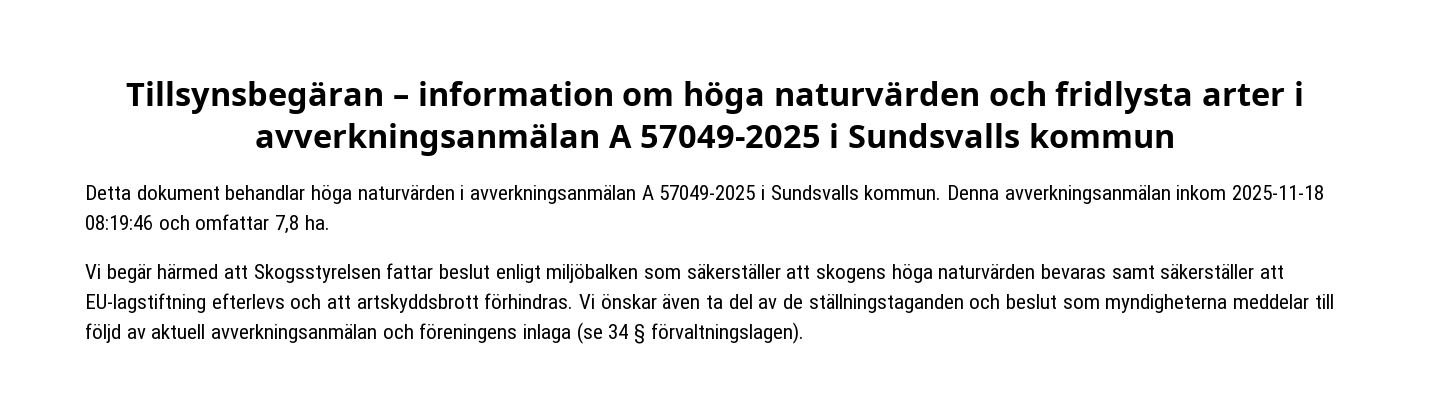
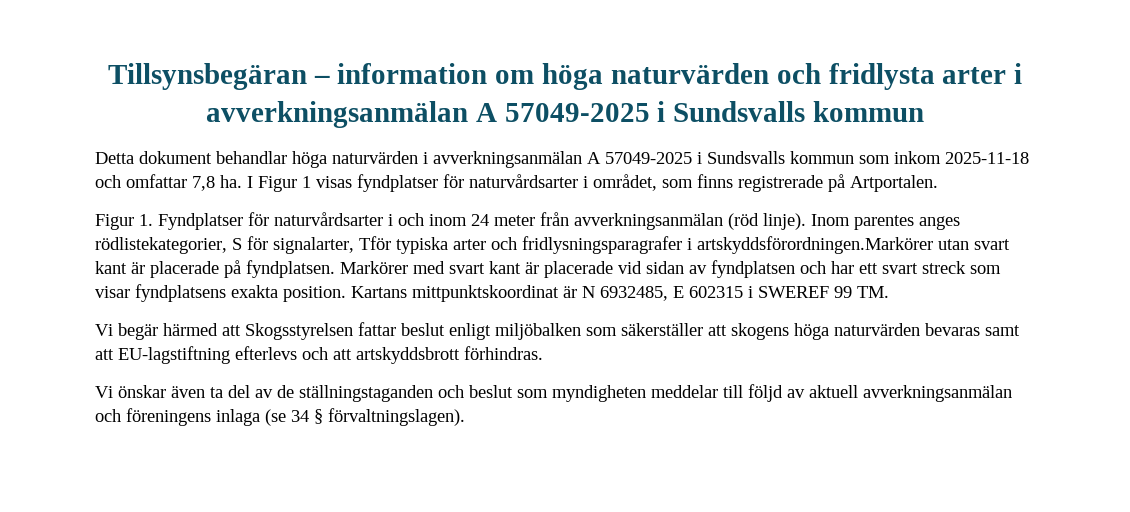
- Detta dokument behandlar höga naturvärden i avverkningsanmälan A 57049-2025 i Sundsvalls kommun. Denna avverkningsanmälan inkom 2025-11-18 08:19:46 och omfattar 7,8 ha.
+ Detta dokument behandlar höga naturvärden i avverkningsanmälan A 57049-2025 i Sundsvalls kommun som inkom 2025-11-18 och omfattar 7,8 ha. I Figur 1 visas fyndplatser för naturvårdsarter i området, som finns registrerade på Artportalen.
+ Figur 1. Fyndplatser för naturvårdsarter i och inom 24 meter från avverkningsanmälan (röd linje). Inom parentes anges rödlistekategorier, S för signalarter, Tför typiska arter och fridlysningsparagrafer i artskyddsförordningen.Markörer utan svart kant är placerade på fyndplatsen. Markörer med svart kant är placerade vid sidan av fyndplatsen och har ett svart streck som visar fyndplatsens exakta position. Kartans mittpunktskoordinat är N 6932485, E 602315 i SWEREF 99 TM.
- Vi begär härmed att Skogsstyrelsen fattar beslut enligt miljöbalken som säkerställer att skogens höga naturvärden bevaras samt säkerställer att EU-lagstiftning efterlevs och att artskyddsbrott förhindras. Vi önskar även ta del av de ställningstaganden och beslut som myndigheterna meddelar till följd av aktuell avverkningsanmälan och föreningens inlaga (se 34 § förvaltningslagen).
+ Vi begär härmed att Skogsstyrelsen fattar beslut enligt miljöbalken som säkerställer att skogens höga naturvärden bevaras samt att EU-lagstiftning efterlevs och att artskyddsbrott förhindras.
+ Vi önskar även ta del av de ställningstaganden och beslut som myndigheten meddelar till följd av aktuell avverkningsanmälan och föreningens inlaga (se 34 § förvaltningslagen).

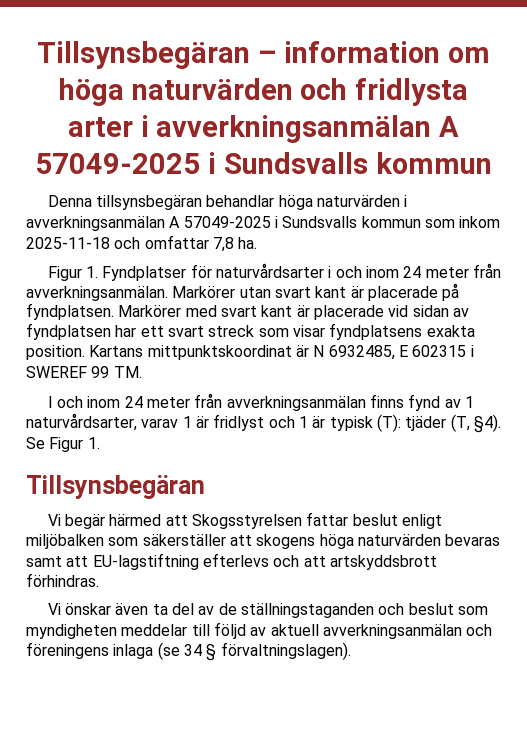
- Detta dokument behandlar höga naturvärden i avverkningsanmälan A 57049-2025 i Sundsvalls kommun som inkom 2025-11-18 och omfattar 7,8 ha. I Figur 1 visas fyndplatser för naturvårdsarter i området, som finns registrerade på Artportalen.
+ Denna tillsynsbegäran behandlar höga naturvärden i avverkningsanmälan A 57049-2025 i Sundsvalls kommun som inkom 2025-11-18 och omfattar 7,8 ha.
- Figur 1. Fyndplatser för naturvårdsarter i och inom 24 meter från avverkningsanmälan (röd linje). Inom parentes anges rödlistekategorier, S för signalarter, Tför typiska arter och fridlysningsparagrafer i artskyddsförordningen.Markörer utan svart kant är placerade på fyndplatsen.
+ Figur 1. Fyndplatser för naturvårdsarter i och inom 24 meter från avverkningsanmälan. Markörer utan svart kant är placerade på fyndplatsen.
- Markörer med svart kant är placerade vid sidan av fyndplatsen och har ett svart streck som visar fyndplatsens exakta position.
+ Markörer med svart kant är placerade vid sidan av fyndplatsen har ett svart streck som visar fyndplatsens exakta position.
+ I och inom 24 meter från avverkningsanmälan finns fynd av 1 naturvårdsarter, varav 1 är fridlyst och 1 är typisk (T): tjäder (T, §4). Se Figur 1.
+ Tillsynsbegäran

